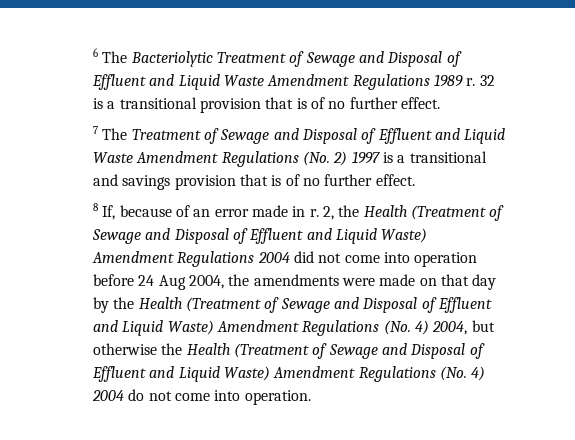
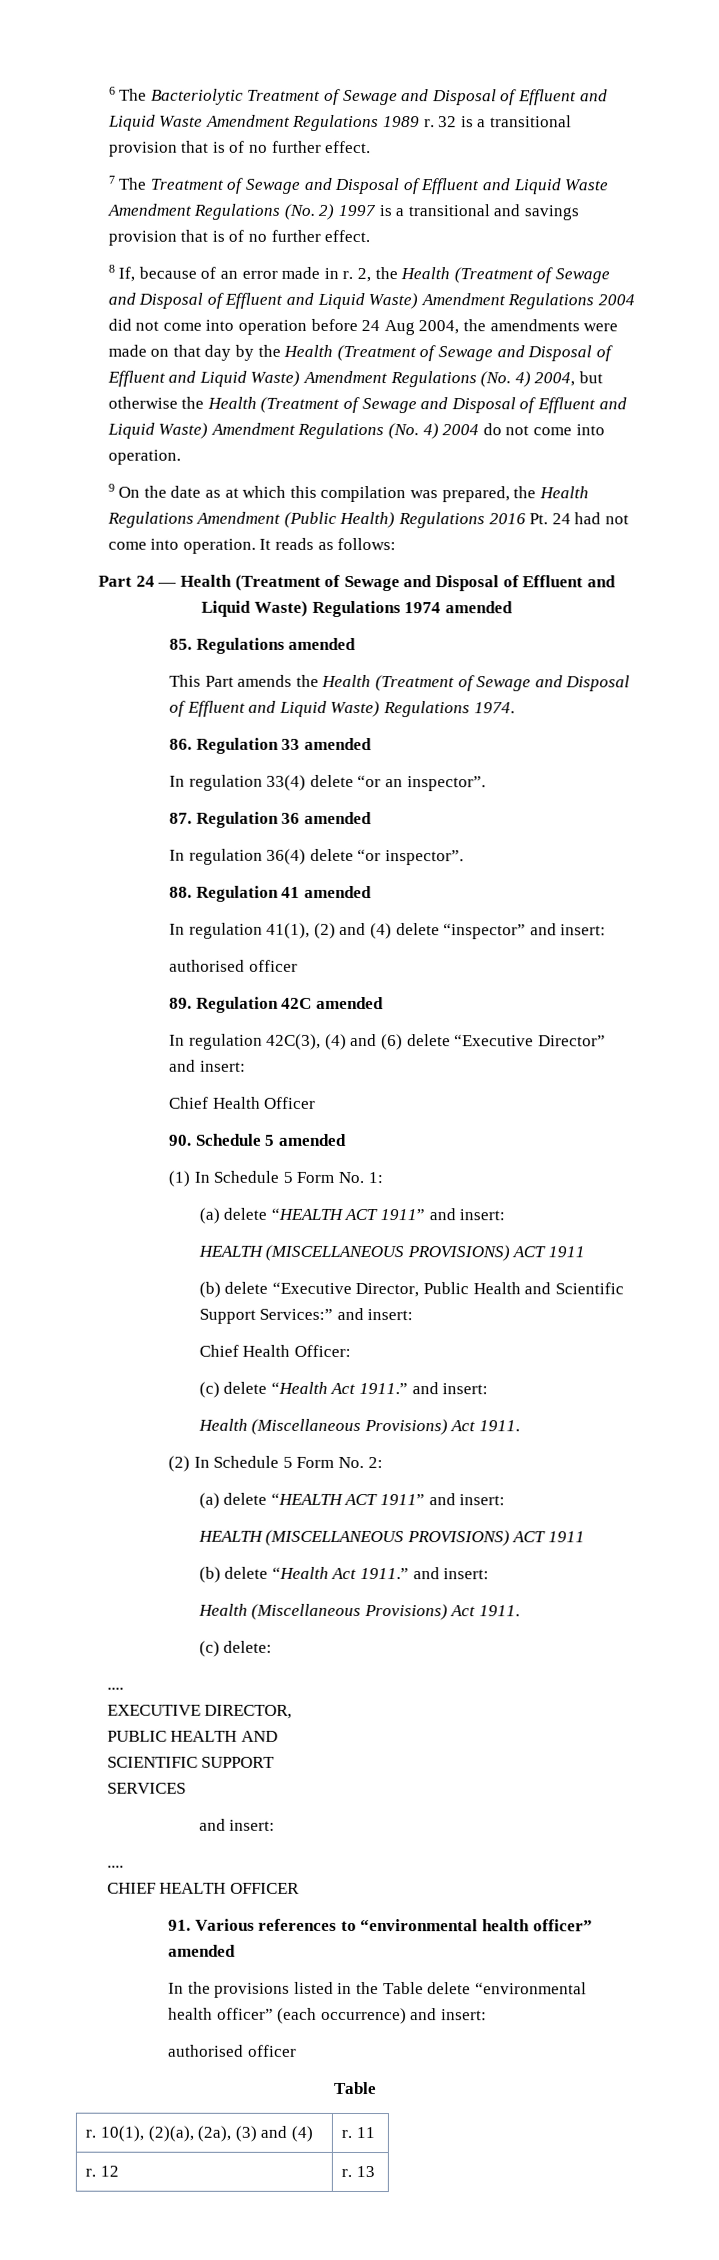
+ 9 On the date as at which this compilation was prepared, the Health Regulations Amendment (Public Health) Regulations 2016 Pt. 24 had not come into operation. It reads as follows:
+ Part 24 — Health (Treatment of Sewage and Disposal of Effluent and Liquid Waste) Regulations 1974 amended
+ 85. Regulations amended
+ This Part amends the Health (Treatment of Sewage and Disposal of Effluent and Liquid Waste) Regulations 1974.
+ 86. Regulation 33 amended
+ In regulation 33(4) delete “or an inspector”.
+ 87. Regulation 36 amended
+ In regulation 36(4) delete “or inspector”.
+ 88. Regulation 41 amended
+ In regulation 41(1), (2) and (4) delete “inspector” and insert:
+ authorised officer
+ 89. Regulation 42C amended
+ In regulation 42C(3), (4) and (6) delete “Executive Director” and insert:
+ Chief Health Officer
+ 90. Schedule 5 amended
+ (1) In Schedule 5 Form No. 1:
+ (a) delete “HEALTH ACT 1911” and insert:
+ HEALTH (MISCELLANEOUS PROVISIONS) ACT 1911
+ (b) delete “Executive Director, Public Health and Scientific Support Services:” and insert:
+ Chief Health Officer:
+ (c) delete “Health Act 1911.” and insert:
+ Health (Miscellaneous Provisions) Act 1911.
+ (2) In Schedule 5 Form No. 2:
+ (a) delete “HEALTH ACT 1911” and insert:
+ HEALTH (MISCELLANEOUS PROVISIONS) ACT 1911
+ (b) delete “Health Act 1911.” and insert:
+ Health (Miscellaneous Provisions) Act 1911.
+ (c) delete:
+ ....
+ EXECUTIVE DIRECTOR,
+ PUBLIC HEALTH AND
+ SCIENTIFIC SUPPORT
+ SERVICES
+ and insert:
+ ....
+ CHIEF HEALTH OFFICER
+ 91. Various references to “environmental health officer” amended
+ In the provisions listed in the Table delete “environmental health officer” (each occurrence) and insert:
+ authorised officer
+ Table
+ r. 10(1), (2)(a), (2a), (3) and (4) | r. 11
+ r. 12 | r. 13

